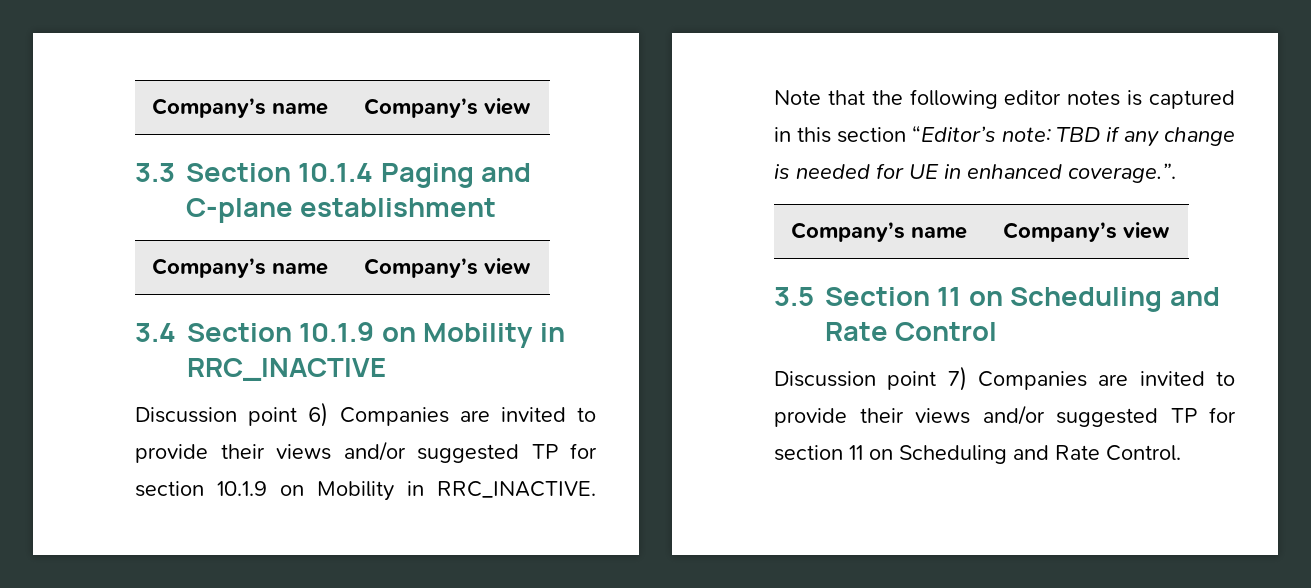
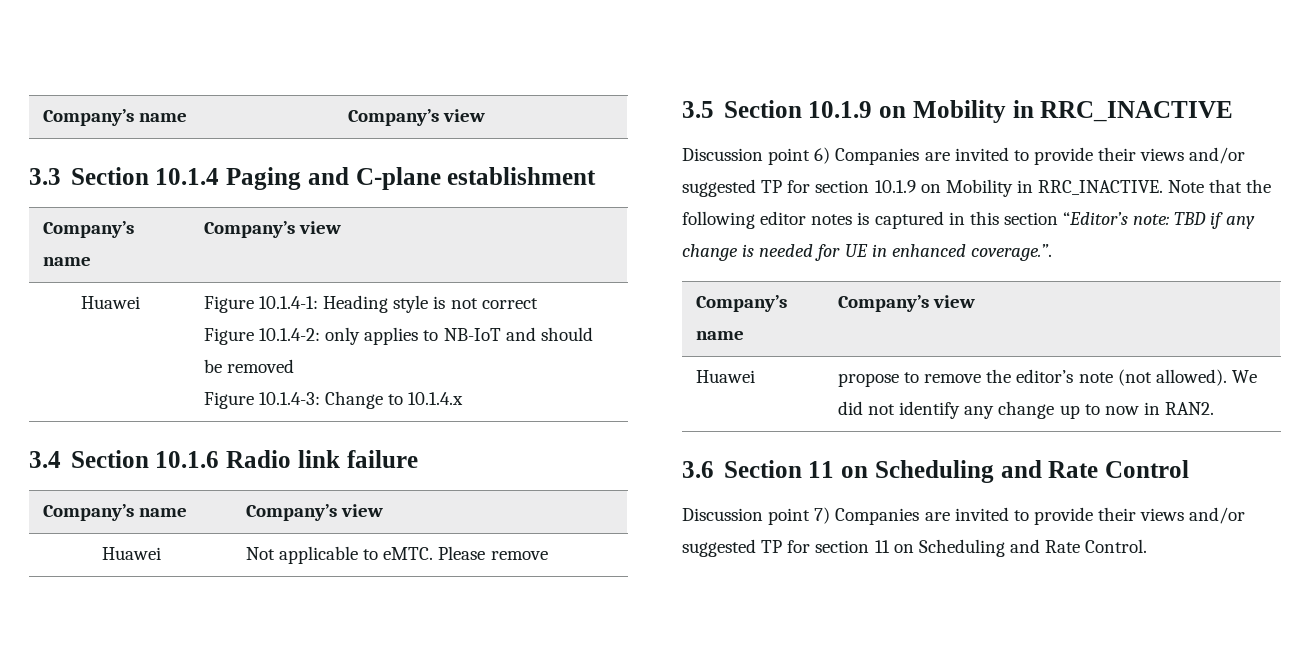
- 3.4 Section 10.1.9 on Mobility in RRC_INACTIVE
+ Huawei | Figure 10.1.4-1: Heading style is not correct
+ Figure 10.1.4-2: only applies to NB-IoT and should be removed
+ Figure 10.1.4-3: Change to 10.1.4.x
+ 3.4 Section 10.1.6 Radio link failure
+ Company’s name | Company’s view
+ Huawei | Not applicable to eMTC. Please remove
+ 3.5 Section 10.1.9 on Mobility in RRC_INACTIVE
- 3.5 Section 11 on Scheduling and Rate Control
+ Huawei | propose to remove the editor’s note (not allowed). We did not identify any change up to now in RAN2.
+ 3.6 Section 11 on Scheduling and Rate Control

